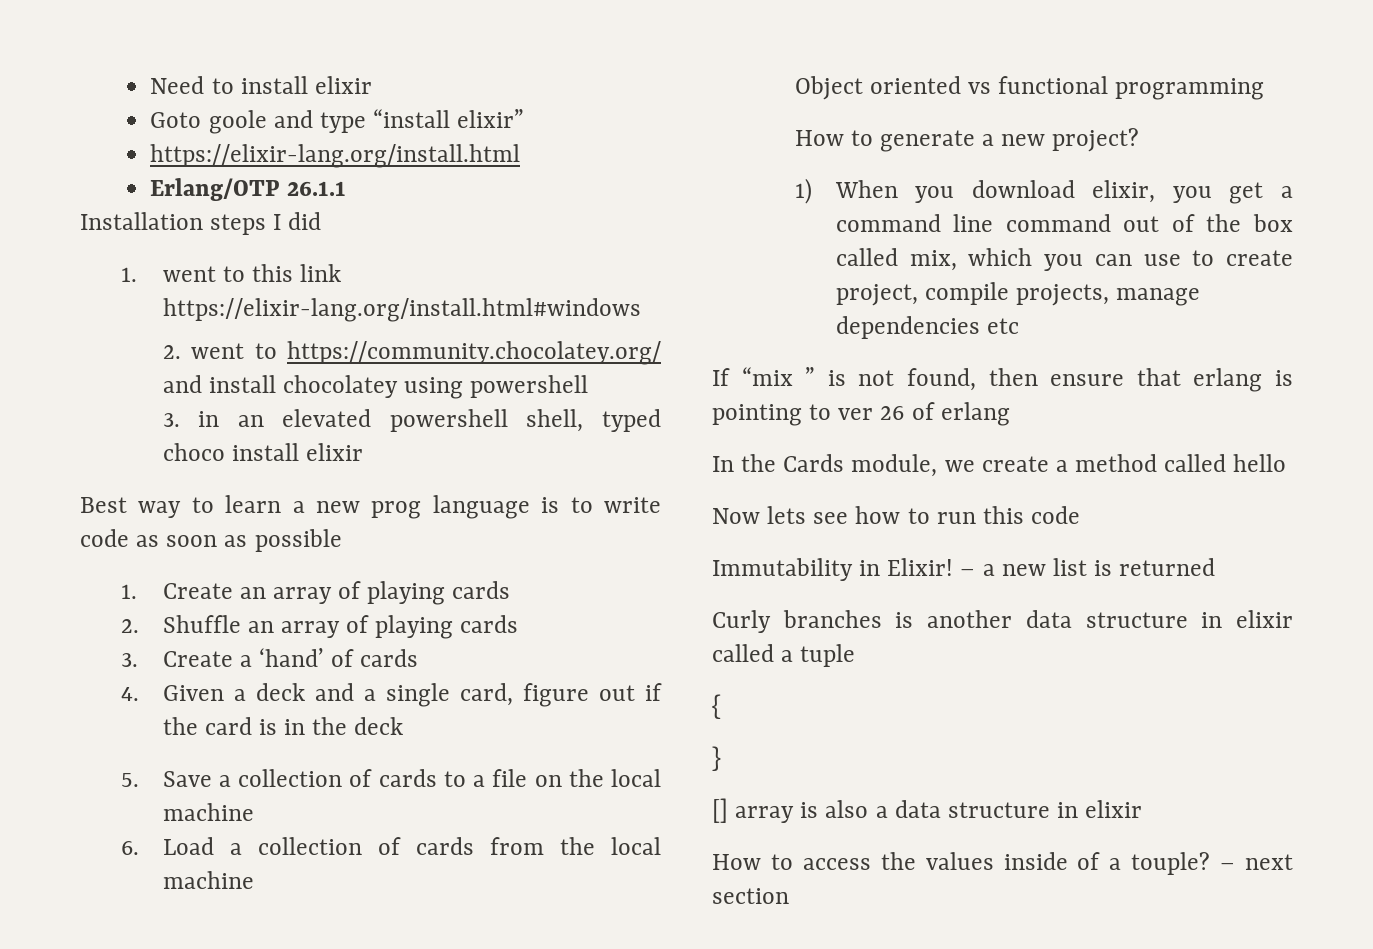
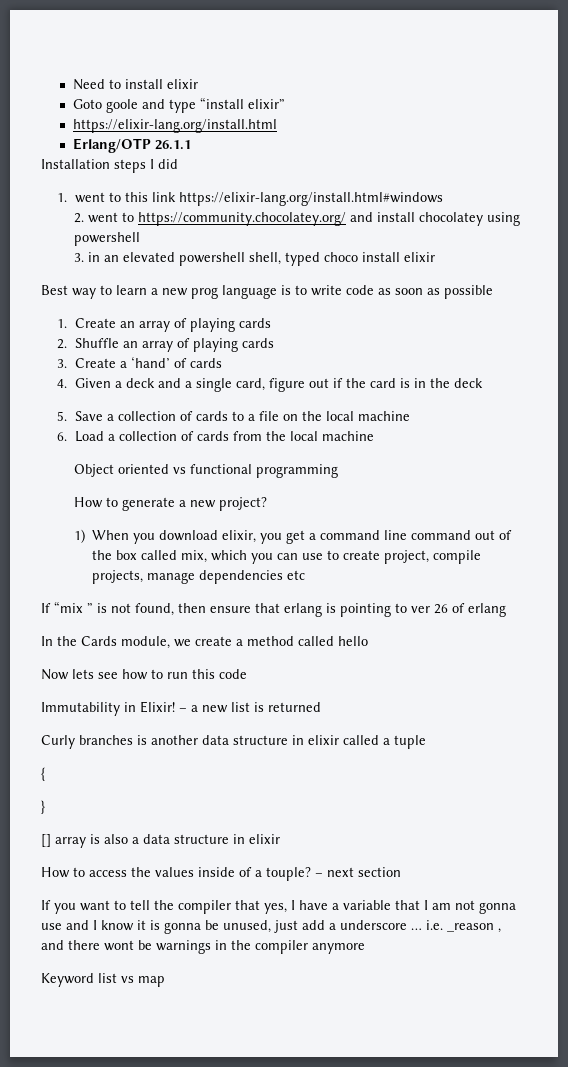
+ If you want to tell the compiler that yes, I have a variable that I am not gonna use and I know it is gonna be unused, just add a underscore … i.e. _reason , and there wont be warnings in the compiler anymore
+ Keyword list vs map

